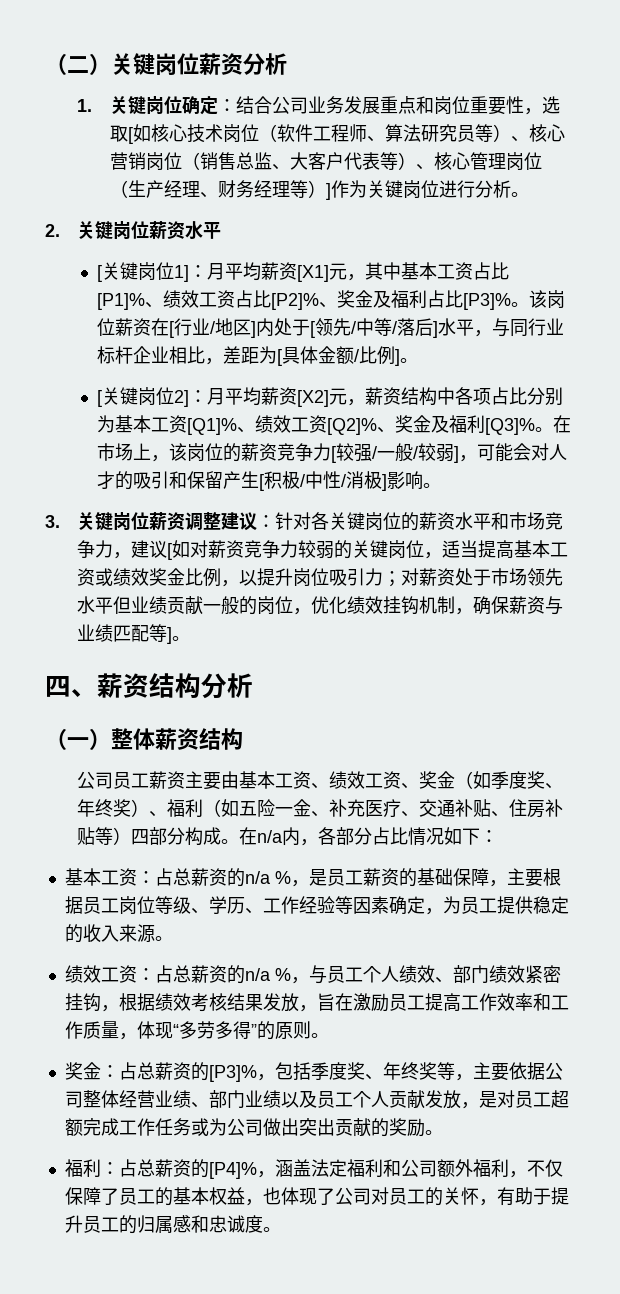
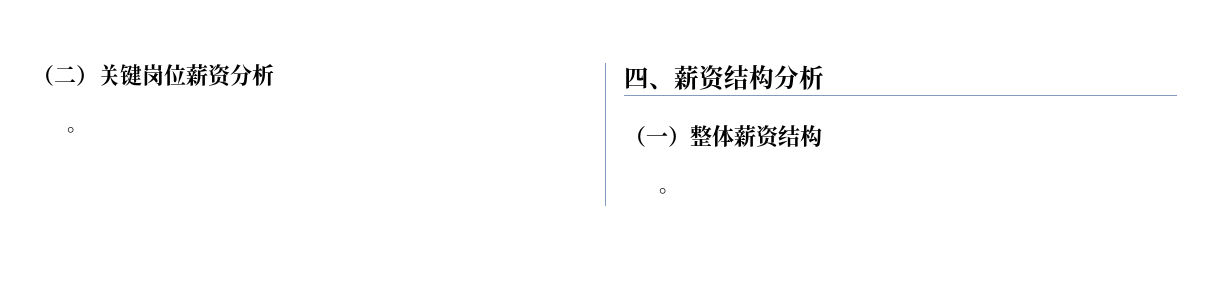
  （二）关键岗位薪资分析
- 1.关键岗位确定：结合公司业务发展重点和岗位重要性，选取[如核心技术岗位（软件工程师、算法研究员等）、核心营销岗位（销售总监、大客户代表等）、核心管理岗位（生产经理、财务经理等）]作为关键岗位进行分析。
- 2.关键岗位薪资水平
- [关键岗位1]：月平均薪资[X1]元，其中基本工资占比[P1]%、绩效工资占比[P2]%、奖金及福利占比[P3]%。该岗位薪资在[行业/地区]内处于[领先/中等/落后]水平，与同行业标杆企业相比，差距为[具体金额/比例]。
- [关键岗位2]：月平均薪资[X2]元，薪资结构中各项占比分别为基本工资[Q1]%、绩效工资[Q2]%、奖金及福利[Q3]%。在市场上，该岗位的薪资竞争力[较强/一般/较弱]，可能会对人才的吸引和保留产生[积极/中性/消极]影响。
- 3.关键岗位薪资调整建议：针对各关键岗位的薪资水平和市场竞争力，建议[如对薪资竞争力较弱的关键岗位，适当提高基本工资或绩效奖金比例，以提升岗位吸引力；对薪资处于市场领先水平但业绩贡献一般的岗位，优化绩效挂钩机制，确保薪资与业绩匹配等]。
+ 。
  （一）整体薪资结构
- 公司员工薪资主要由基本工资、绩效工资、奖金（如季度奖、年终奖）、福利（如五险一金、补充医疗、交通补贴、住房补贴等）四部分构成。在n/a内，各部分占比情况如下：
- 基本工资：占总薪资的n/a %，是员工薪资的基础保障，主要根据员工岗位等级、学历、工作经验等因素确定，为员工提供稳定的收入来源。
- 绩效工资：占总薪资的n/a %，与员工个人绩效、部门绩效紧密挂钩，根据绩效考核结果发放，旨在激励员工提高工作效率和工作质量，体现“多劳多得”的原则。
- 奖金：占总薪资的[P3]%，包括季度奖、年终奖等，主要依据公司整体经营业绩、部门业绩以及员工个人贡献发放，是对员工超额完成工作任务或为公司做出突出贡献的奖励。
- 福利：占总薪资的[P4]%，涵盖法定福利和公司额外福利，不仅保障了员工的基本权益，也体现了公司对员工的关怀，有助于提升员工的归属感和忠诚度。
+ 。

